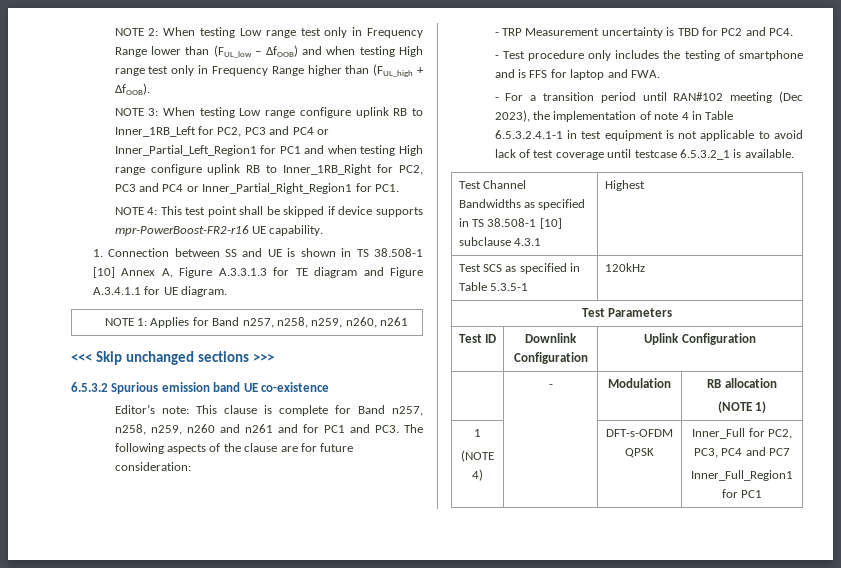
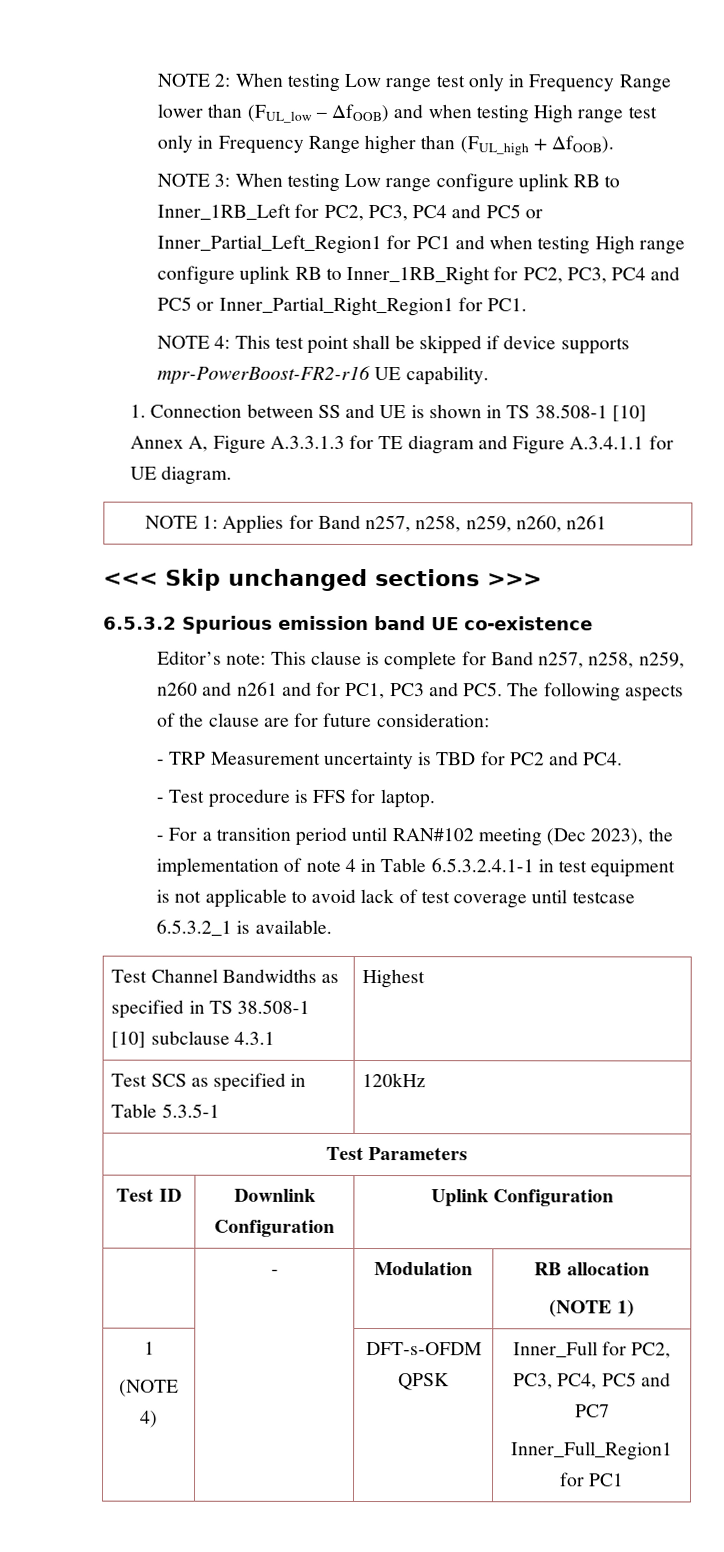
- NOTE 3: When testing Low range configure uplink RB to Inner_1RB_Left for PC2, PC3 and PC4 or Inner_Partial_Left_Region1 for PC1 and when testing High range configure uplink RB to Inner_1RB_Right for PC2, PC3 and PC4 or Inner_Partial_Right_Region1 for PC1.
+ NOTE 3: When testing Low range configure uplink RB to Inner_1RB_Left for PC2, PC3, PC4 and PC5 or Inner_Partial_Left_Region1 for PC1 and when testing High range configure uplink RB to Inner_1RB_Right for PC2, PC3, PC4 and PC5 or Inner_Partial_Right_Region1 for PC1.
- Editor’s note: This clause is complete for Band n257, n258, n259, n260 and n261 and for PC1 and PC3. The following aspects of the clause are for future consideration:
+ Editor’s note: This clause is complete for Band n257, n258, n259, n260 and n261 and for PC1, PC3 and PC5. The following aspects of the clause are for future consideration:
- - Test procedure only includes the testing of smartphone and is FFS for laptop and FWA.
+ - Test procedure is FFS for laptop.
  | - | Modulation | RB allocation
  (NOTE 1)
  1
- (NOTE 4) | | DFT-s-OFDM QPSK | Inner_Full for PC2, PC3, PC4 and PC7
+ (NOTE 4) | | DFT-s-OFDM QPSK | Inner_Full for PC2, PC3, PC4, PC5 and PC7

